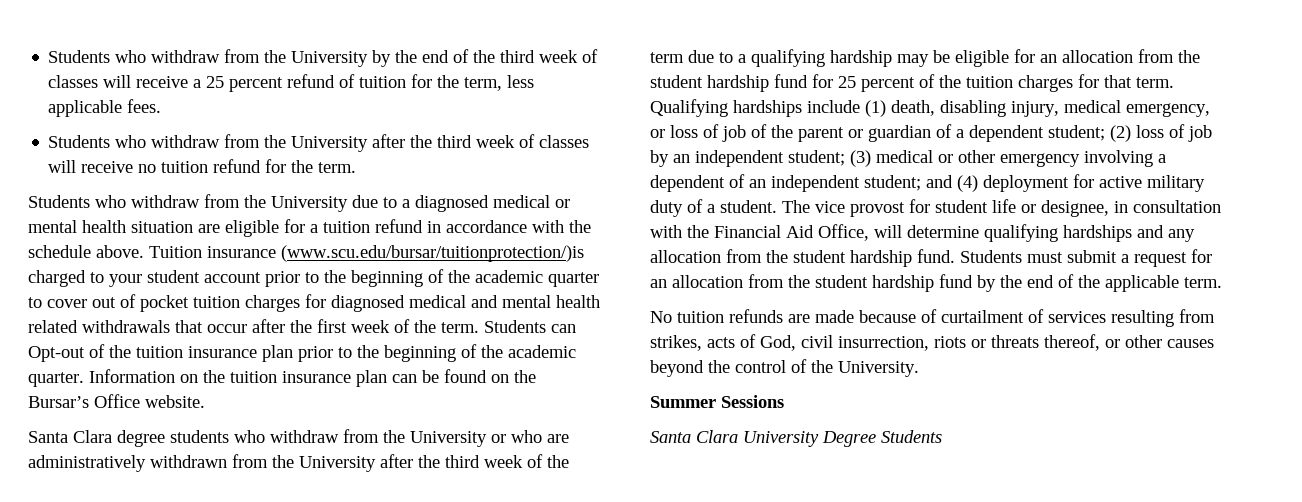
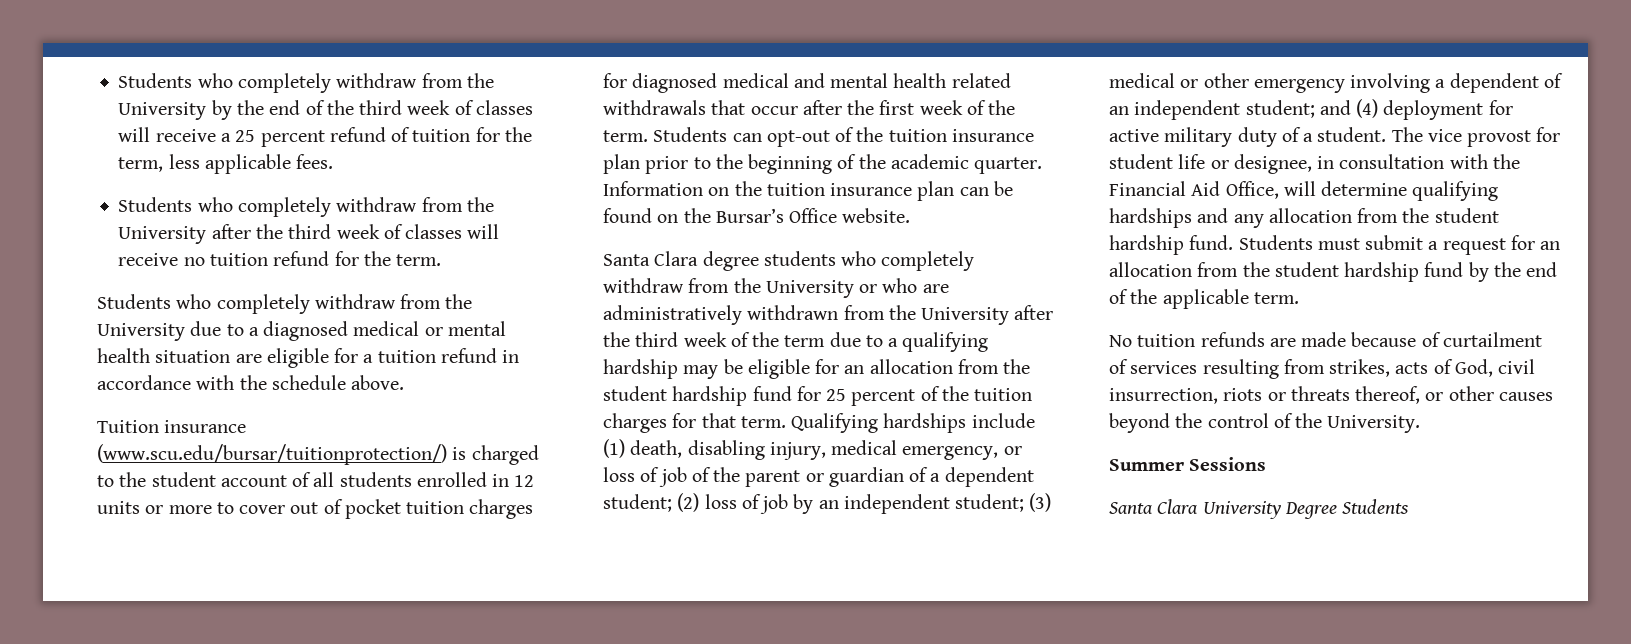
- Students who withdraw from the University by the end of the third week of classes will receive a 25 percent refund of tuition for the term, less applicable fees.
+ Students who completely withdraw from the University by the end of the third week of classes will receive a 25 percent refund of tuition for the term, less applicable fees.
- Students who withdraw from the University after the third week of classes will receive no tuition refund for the term.
+ Students who completely withdraw from the University after the third week of classes will receive no tuition refund for the term.
- Students who withdraw from the University due to a diagnosed medical or mental health situation are eligible for a tuition refund in accordance with the schedule above. Tuition insurance (www.scu.edu/bursar/tuitionprotection/)is charged to your student account prior to the beginning of the academic quarter to cover out of pocket tuition charges for diagnosed medical and mental health related withdrawals that occur after the first week of the term.
+ Students who completely withdraw from the University due to a diagnosed medical or mental health situation are eligible for a tuition refund in accordance with the schedule above.
+ Tuition insurance (www.scu.edu/bursar/tuitionprotection/) is charged to the student account of all students enrolled in 12 units or more to cover out of pocket tuition charges for diagnosed medical and mental health related withdrawals that occur after the first week of the term.
- Students can Opt-out of the tuition insurance plan prior to the beginning of the academic quarter.
+ Students can opt-out of the tuition insurance plan prior to the beginning of the academic quarter.
- Santa Clara degree students who withdraw from the University or who are administratively withdrawn from the University after the third week of the term due to a qualifying hardship may be eligible for an allocation from the student hardship fund for 25 percent of the tuition charges for that term.
+ Santa Clara degree students who completely withdraw from the University or who are administratively withdrawn from the University after the third week of the term due to a qualifying hardship may be eligible for an allocation from the student hardship fund for 25 percent of the tuition charges for that term.

